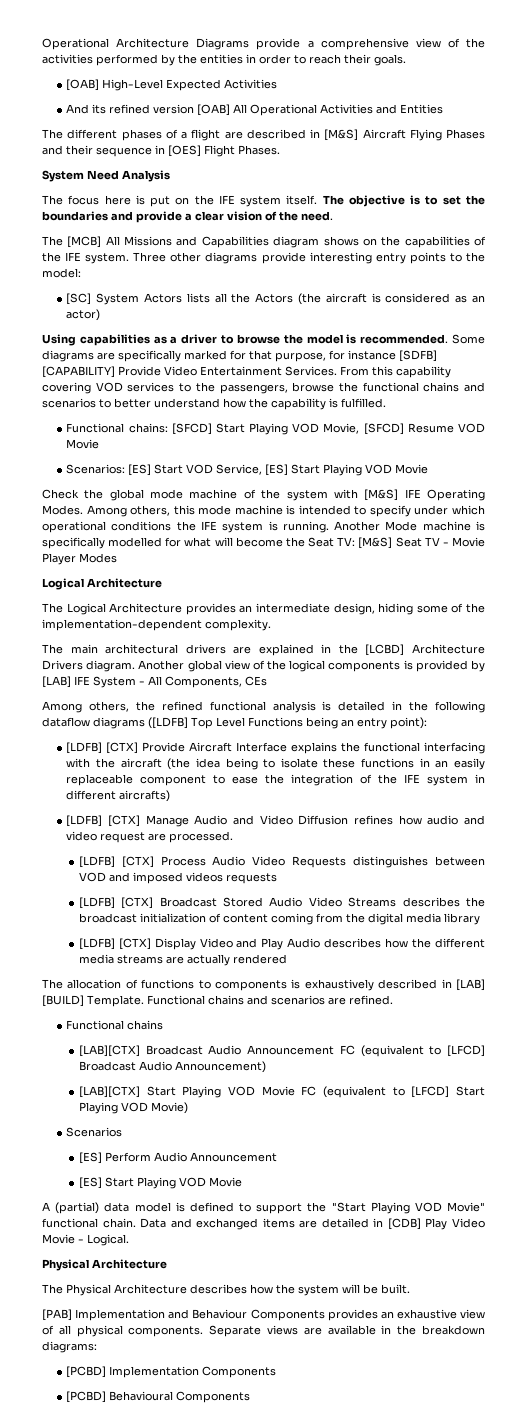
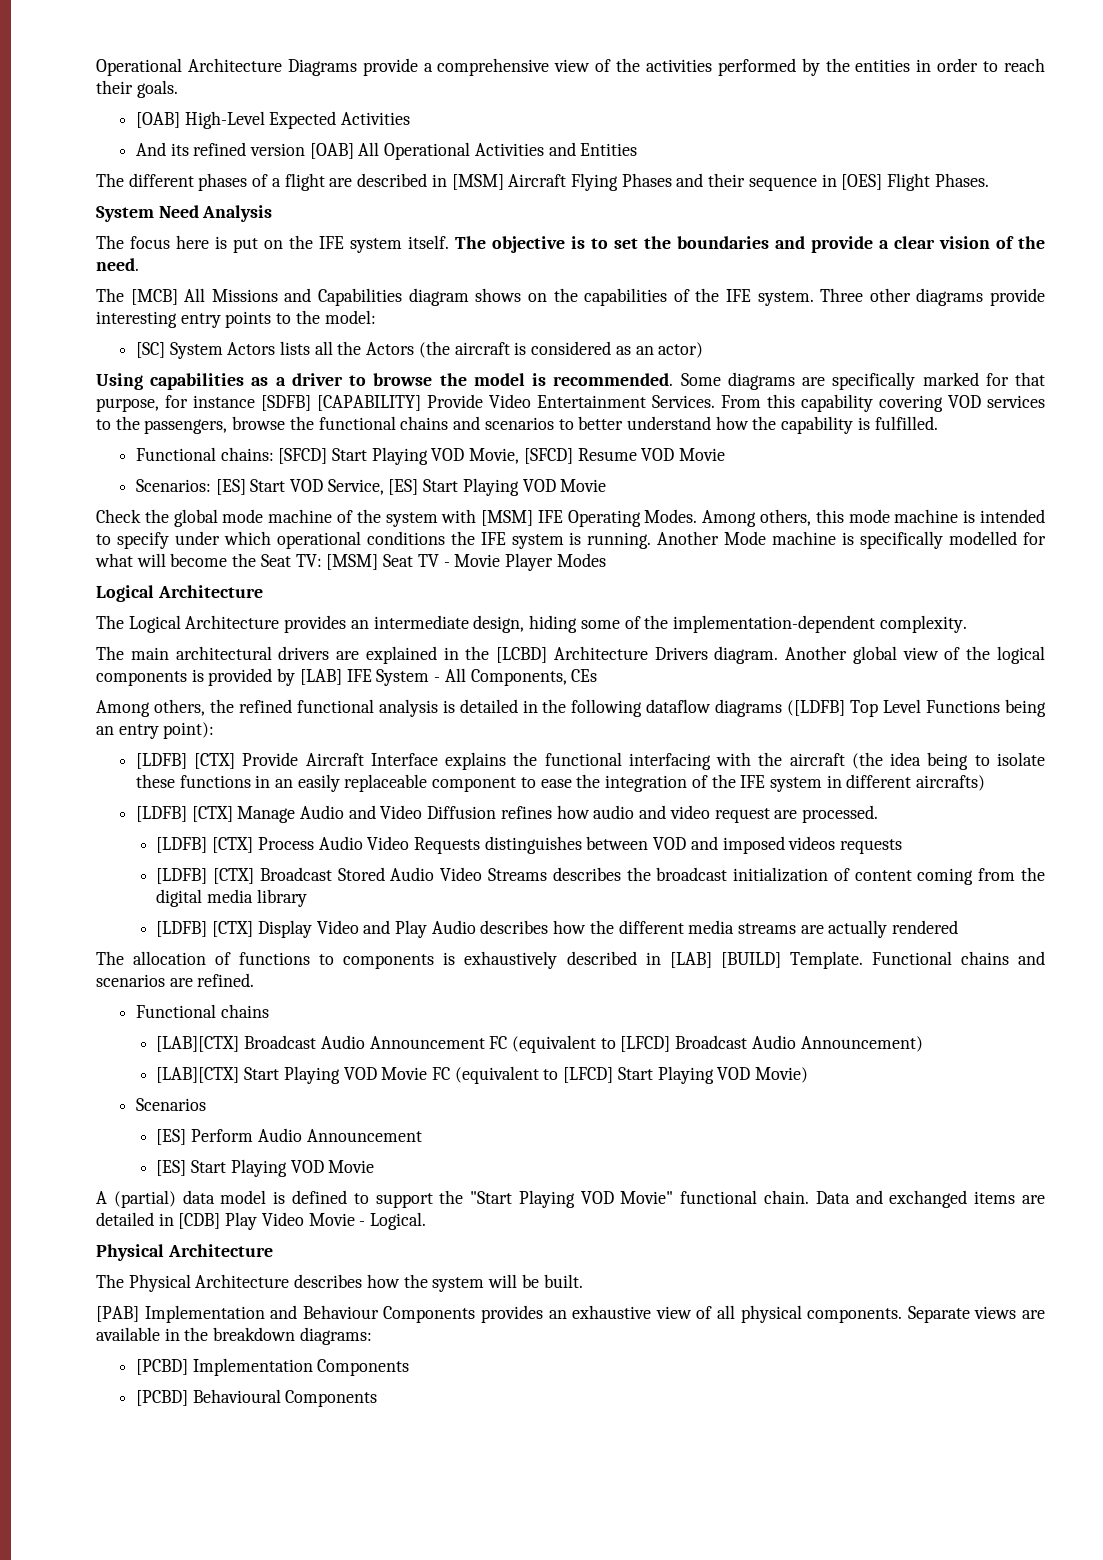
- The different phases of a flight are described in [M&S] Aircraft Flying Phases and their sequence in [OES] Flight Phases.
+ The different phases of a flight are described in [MSM] Aircraft Flying Phases and their sequence in [OES] Flight Phases.
- Check the global mode machine of the system with [M&S] IFE Operating Modes.
+ Check the global mode machine of the system with [MSM] IFE Operating Modes.
- Another Mode machine is specifically modelled for what will become the Seat TV: [M&S] Seat TV - Movie Player Modes
+ Another Mode machine is specifically modelled for what will become the Seat TV: [MSM] Seat TV - Movie Player Modes

